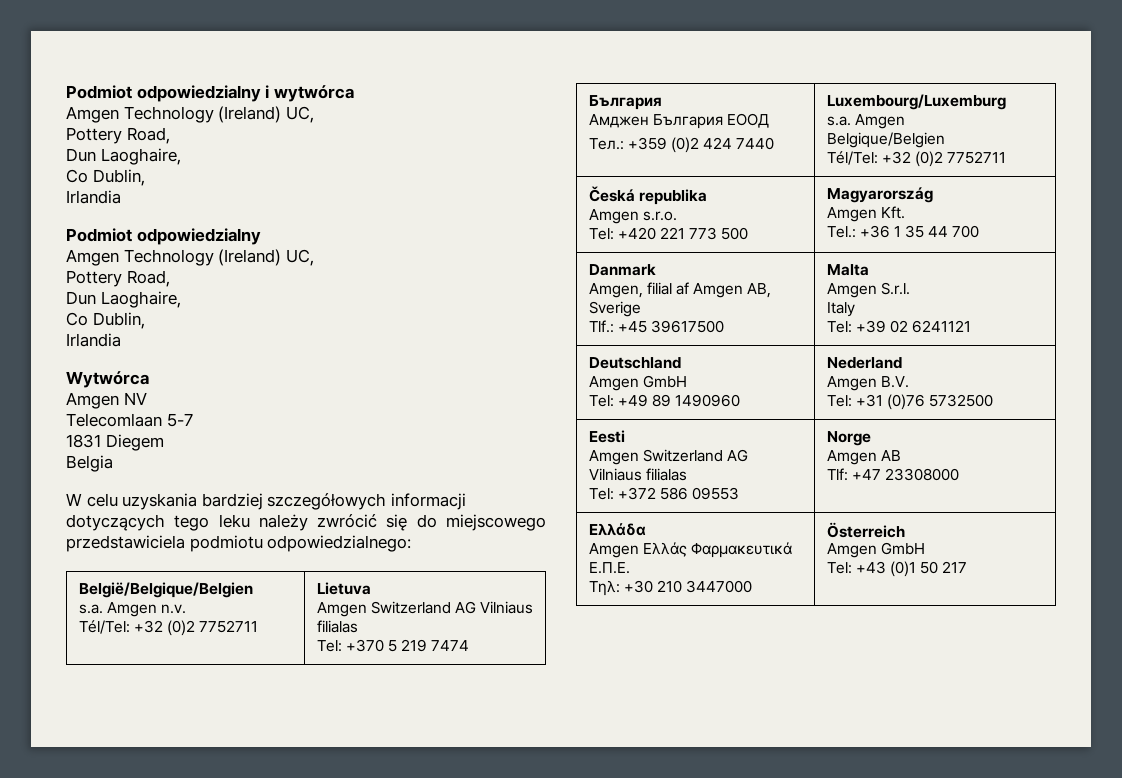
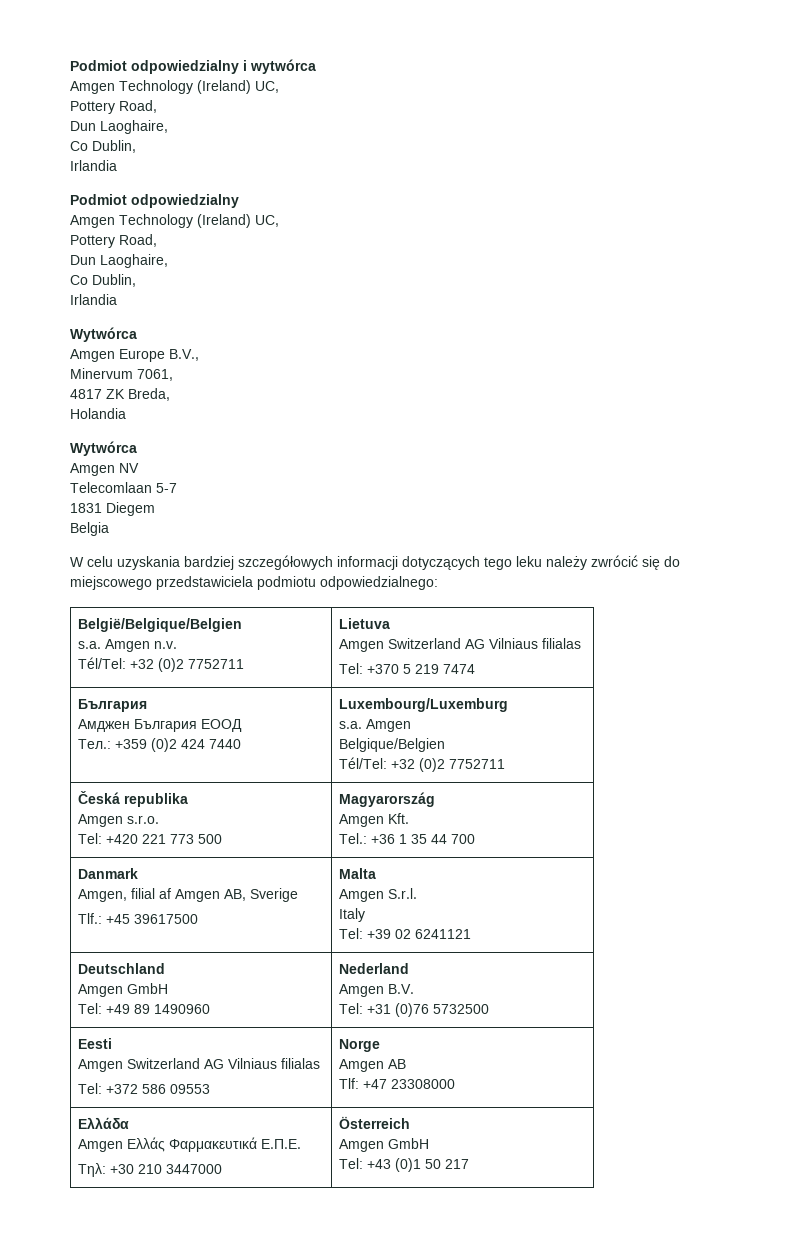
+ Amgen Europe B.V.,
+ Minervum 7061,
+ 4817 ZK Breda,
+ Holandia
+ Wytwórca

